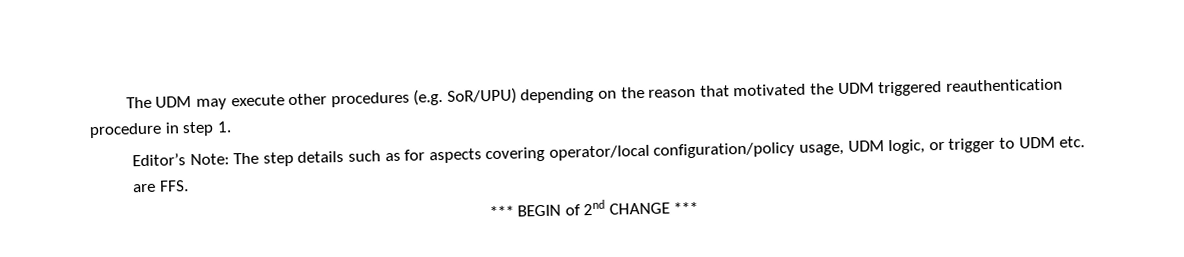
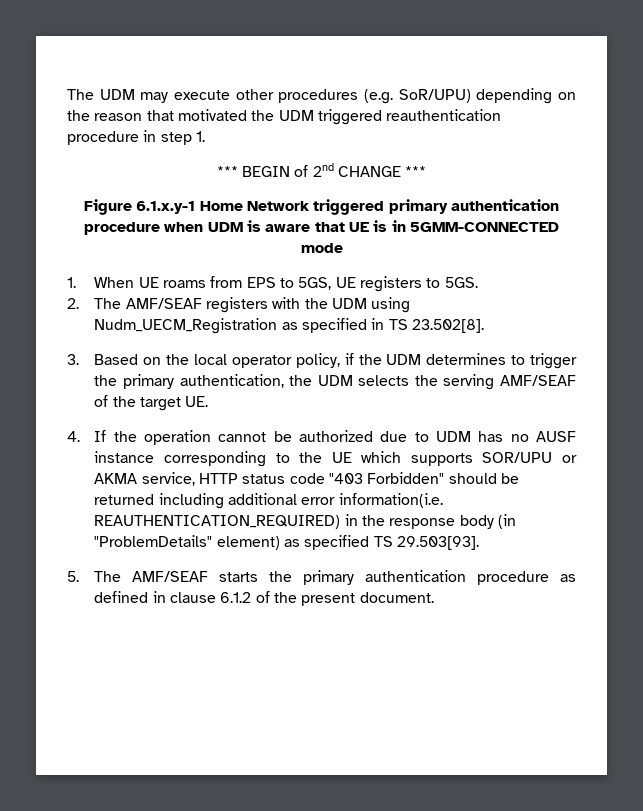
- Editor’s Note: The step details such as for aspects covering operator/local configuration/policy usage, UDM logic, or trigger to UDM etc. are FFS.
+ Figure 6.1.x.y-1 Home Network triggered primary authentication procedure when UDM is aware that UE is in 5GMM-CONNECTED mode
+ 1. When UE roams from EPS to 5GS, UE registers to 5GS.
+ 2. The AMF/SEAF registers with the UDM using Nudm_UECM_Registration as specified in TS 23.502[8].
+ 3. Based on the local operator policy, if the UDM determines to trigger the primary authentication, the UDM selects the serving AMF/SEAF of the target UE.
+ 4. If the operation cannot be authorized due to UDM has no AUSF instance corresponding to the UE which supports SOR/UPU or AKMA service, HTTP status code "403 Forbidden" should be returned including additional error information(i.e. REAUTHENTICATION_REQUIRED) in the response body (in "ProblemDetails" element) as specified TS 29.503[93].
+ 5. The AMF/SEAF starts the primary authentication procedure as defined in clause 6.1.2 of the present document.

